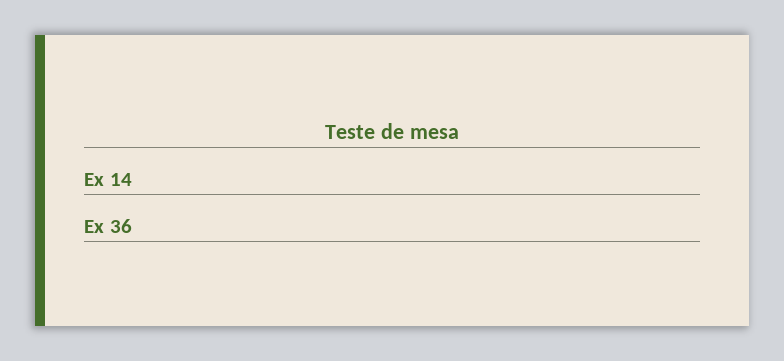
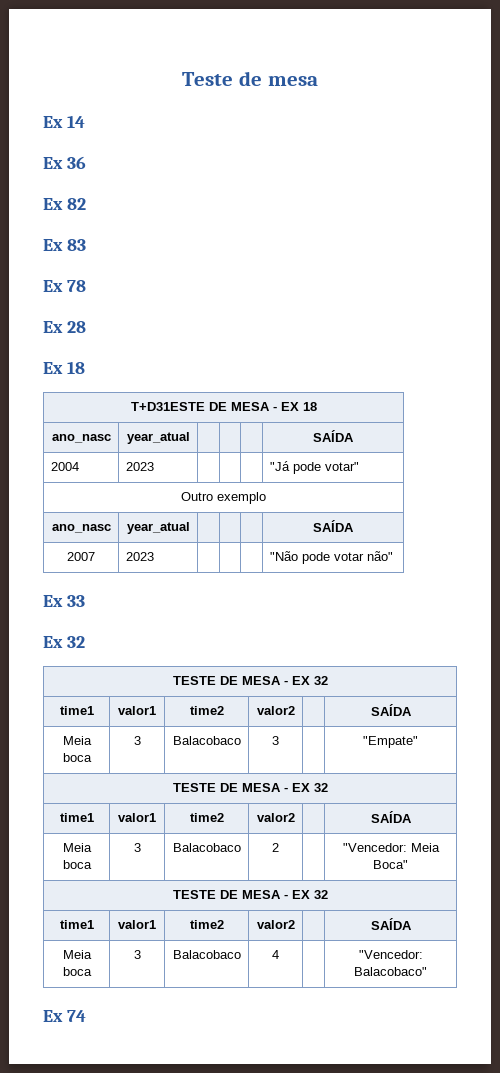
+ Ex 82
+ Ex 83
+ Ex 78
+ Ex 28
+ Ex 18
+ T+D31ESTE DE MESA - EX 18
+ ano_nasc | year_atual | | | | SAÍDA
+ 2004 | 2023 | | | | "Já pode votar"
+ Outro exemplo
+ ano_nasc | year_atual | | | | SAÍDA
+ 2007 | 2023 | | | | "Não pode votar não"
+ Ex 33
+ Ex 32
+ TESTE DE MESA - EX 32
+ time1 | valor1 | time2 | valor2 | | SAÍDA
+ Meia boca | 3 | Balacobaco | 3 | | "Empate"
+ TESTE DE MESA - EX 32
+ time1 | valor1 | time2 | valor2 | | SAÍDA
+ Meia boca | 3 | Balacobaco | 2 | | "Vencedor: Meia Boca"
+ TESTE DE MESA - EX 32
+ time1 | valor1 | time2 | valor2 | | SAÍDA
+ Meia boca | 3 | Balacobaco | 4 | | "Vencedor: Balacobaco"
+ Ex 74

